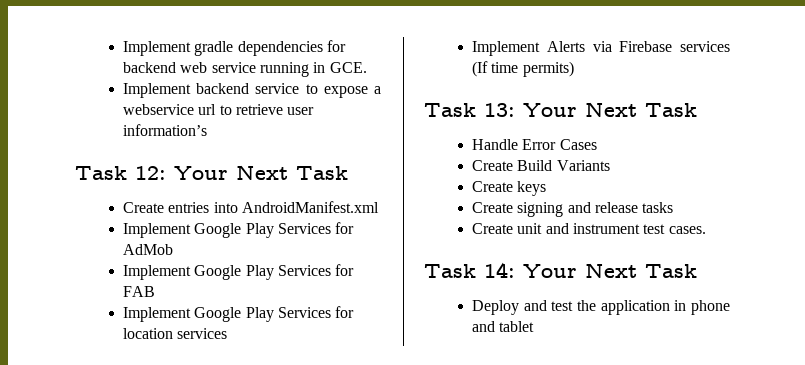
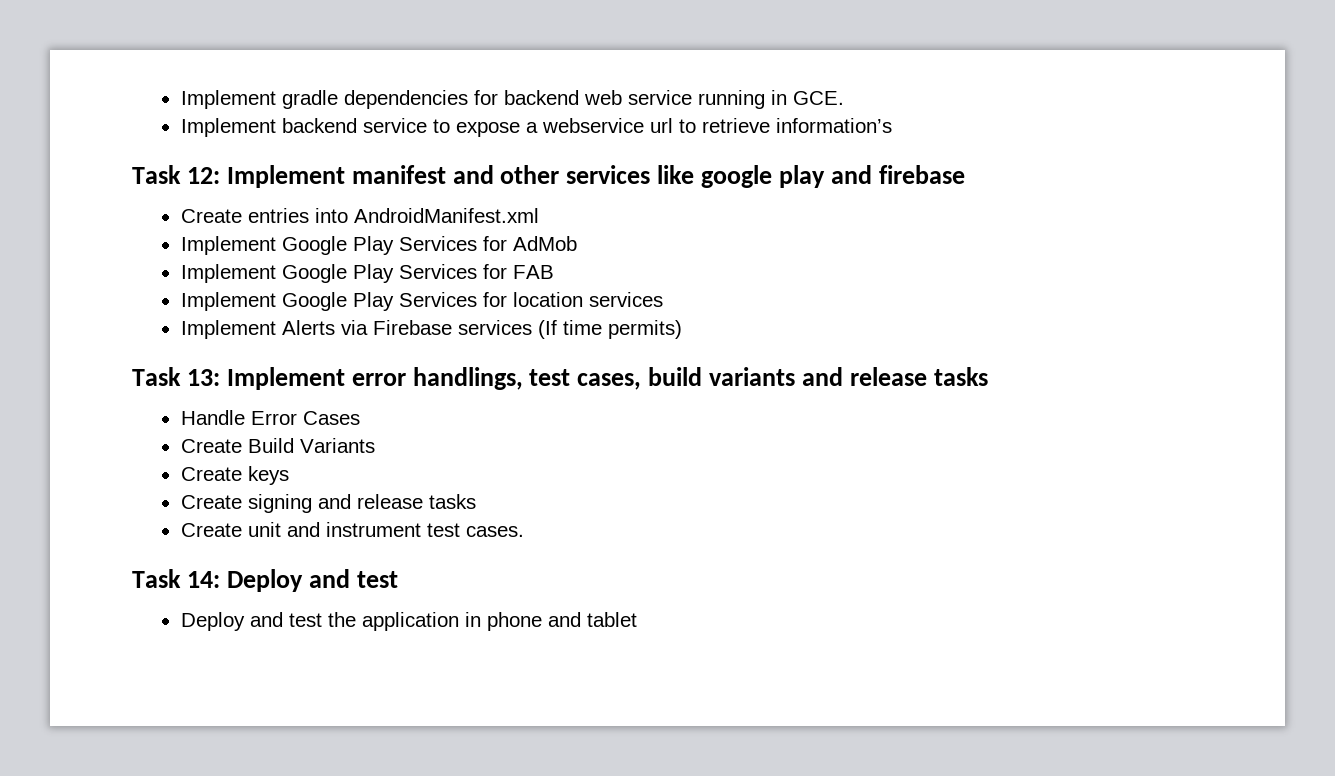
- Implement backend service to expose a webservice url to retrieve user information’s
+ Implement backend service to expose a webservice url to retrieve information’s
- Task 12: Your Next Task
+ Task 12: Implement manifest and other services like google play and firebase
- Task 13: Your Next Task
+ Task 13: Implement error handlings, test cases, build variants and release tasks
- Task 14: Your Next Task
+ Task 14: Deploy and test

